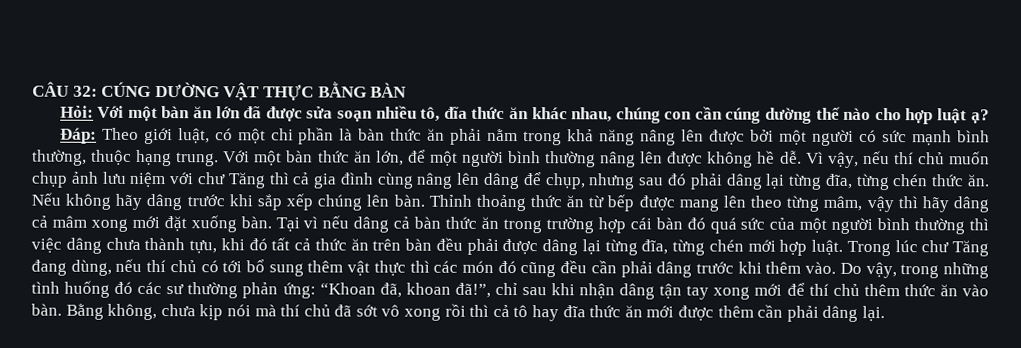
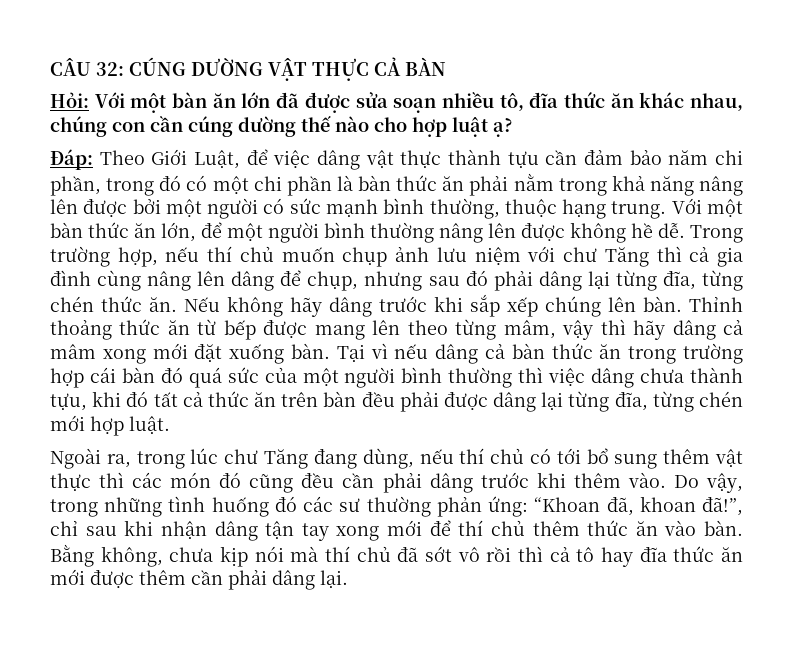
- CÂU 32: CÚNG DƯỜNG VẬT THỰC BẰNG BÀN
+ CÂU 32: CÚNG DƯỜNG VẬT THỰC CẢ BÀN
- Đáp: Theo giới luật, có một chi phần là bàn thức ăn phải nằm trong khả năng nâng lên được bởi một người có sức mạnh bình thường, thuộc hạng trung.
+ Đáp: Theo Giới Luật, để việc dâng vật thực thành tựu cần đảm bảo năm chi phần, trong đó có một chi phần là bàn thức ăn phải nằm trong khả năng nâng lên được bởi một người có sức mạnh bình thường, thuộc hạng trung.
- Vì vậy, nếu thí chủ muốn chụp ảnh lưu niệm với chư Tăng thì cả gia đình cùng nâng lên dâng để chụp, nhưng sau đó phải dâng lại từng đĩa, từng chén thức ăn.
+ Trong trường hợp, nếu thí chủ muốn chụp ảnh lưu niệm với chư Tăng thì cả gia đình cùng nâng lên dâng để chụp, nhưng sau đó phải dâng lại từng đĩa, từng chén thức ăn.
- Tại vì nếu dâng cả bàn thức ăn trong trường hợp cái bàn đó quá sức của một người bình thường thì việc dâng chưa thành tựu, khi đó tất cả thức ăn trên bàn đều phải được dâng lại từng đĩa, từng chén mới hợp luật. Trong lúc chư Tăng đang dùng, nếu thí chủ có tới bổ sung thêm vật thực thì các món đó cũng đều cần phải dâng trước khi thêm vào.
+ Tại vì nếu dâng cả bàn thức ăn trong trường hợp cái bàn đó quá sức của một người bình thường thì việc dâng chưa thành tựu, khi đó tất cả thức ăn trên bàn đều phải được dâng lại từng đĩa, từng chén mới hợp luật.
+ Ngoài ra, trong lúc chư Tăng đang dùng, nếu thí chủ có tới bổ sung thêm vật thực thì các món đó cũng đều cần phải dâng trước khi thêm vào.
- Bằng không, chưa kịp nói mà thí chủ đã sớt vô xong rồi thì cả tô hay đĩa thức ăn mới được thêm cần phải dâng lại.
+ Bằng không, chưa kịp nói mà thí chủ đã sớt vô rồi thì cả tô hay đĩa thức ăn mới được thêm cần phải dâng lại.

